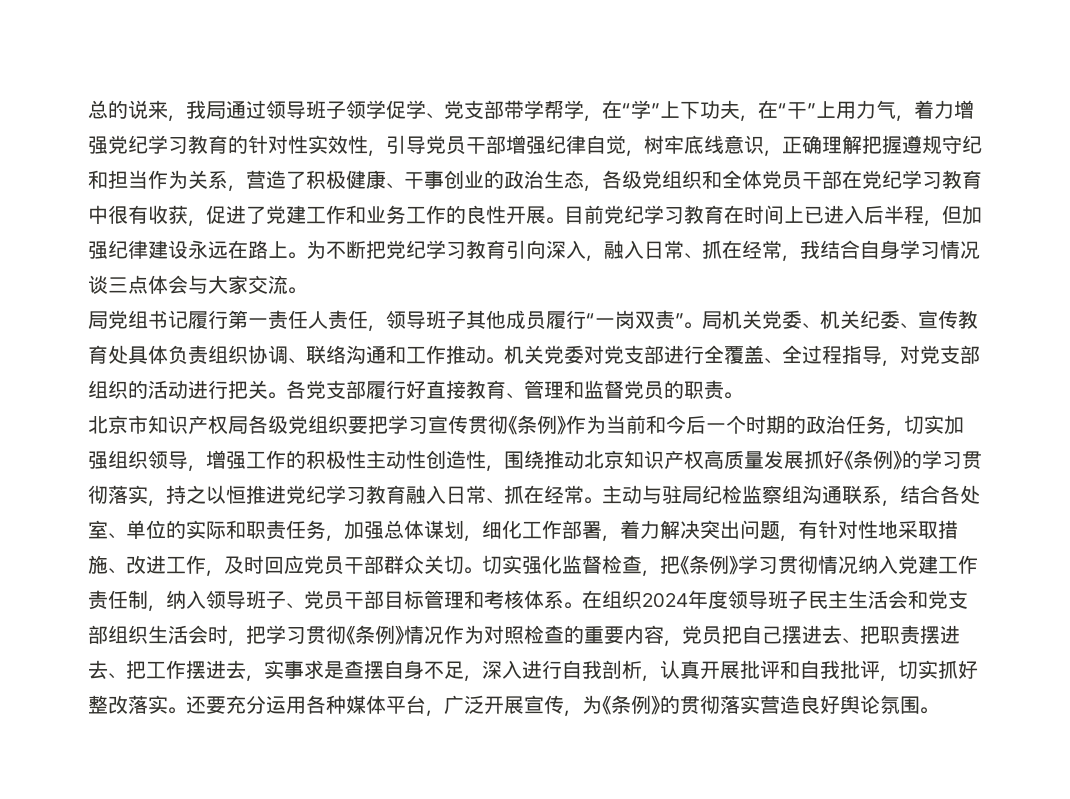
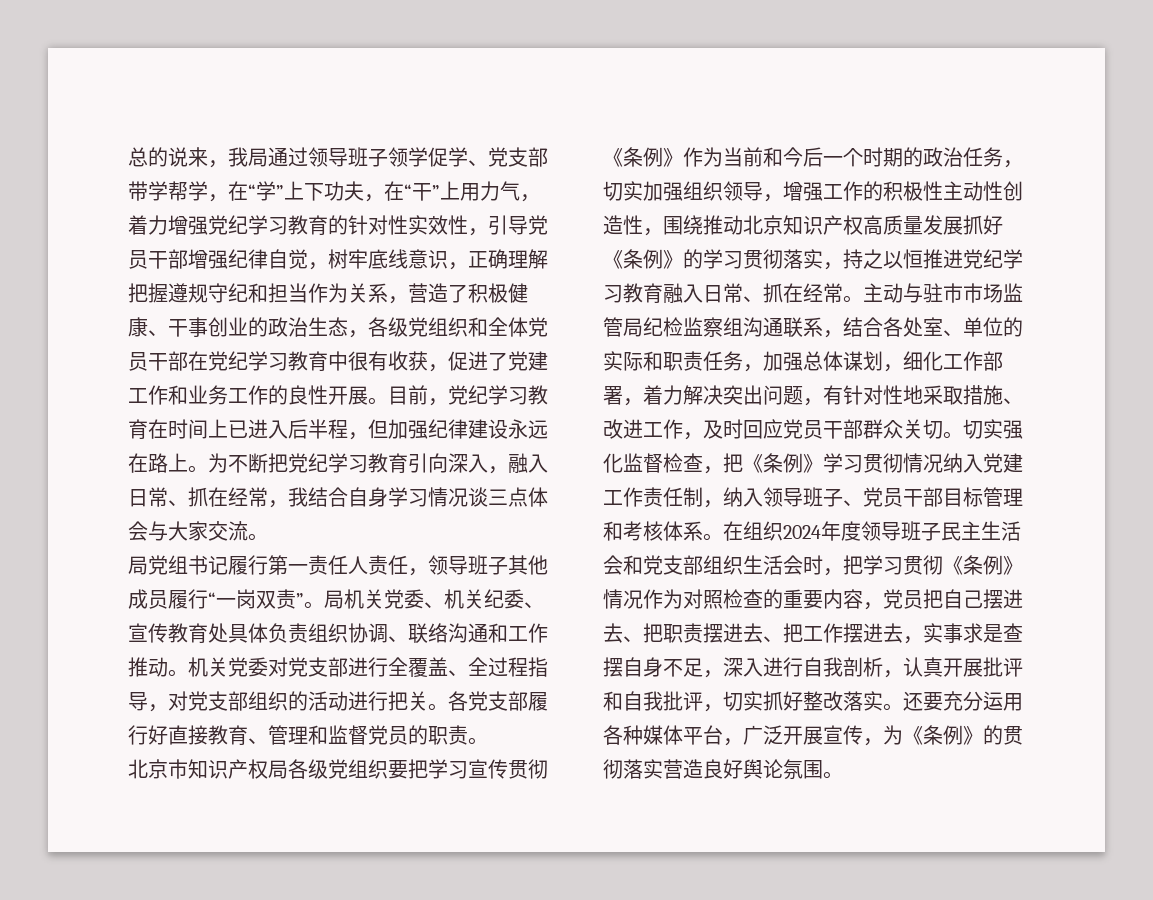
- 目前党纪学习教育在时间上已进入后半程，但加强纪律建设永远在路上。
+ 目前，党纪学习教育在时间上已进入后半程，但加强纪律建设永远在路上。
- 主动与驻局纪检监察组沟通联系，结合各处室、单位的实际和职责任务，加强总体谋划，细化工作部署，着力解决突出问题，有针对性地采取措施、改进工作，及时回应党员干部群众关切。
+ 主动与驻市市场监管局纪检监察组沟通联系，结合各处室、单位的实际和职责任务，加强总体谋划，细化工作部署，着力解决突出问题，有针对性地采取措施、改进工作，及时回应党员干部群众关切。

